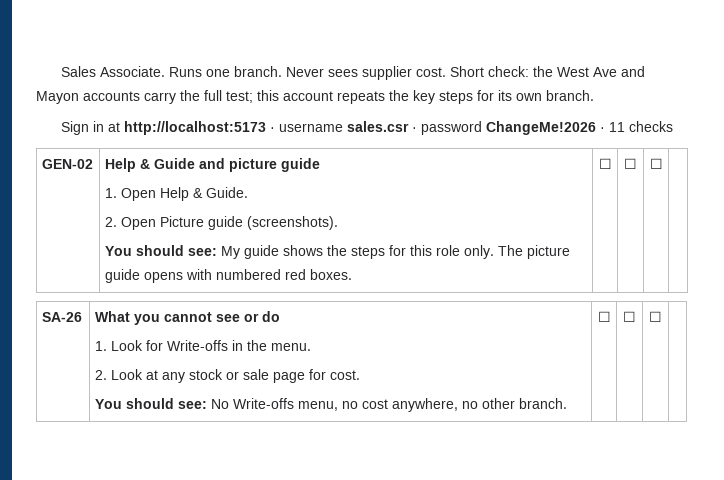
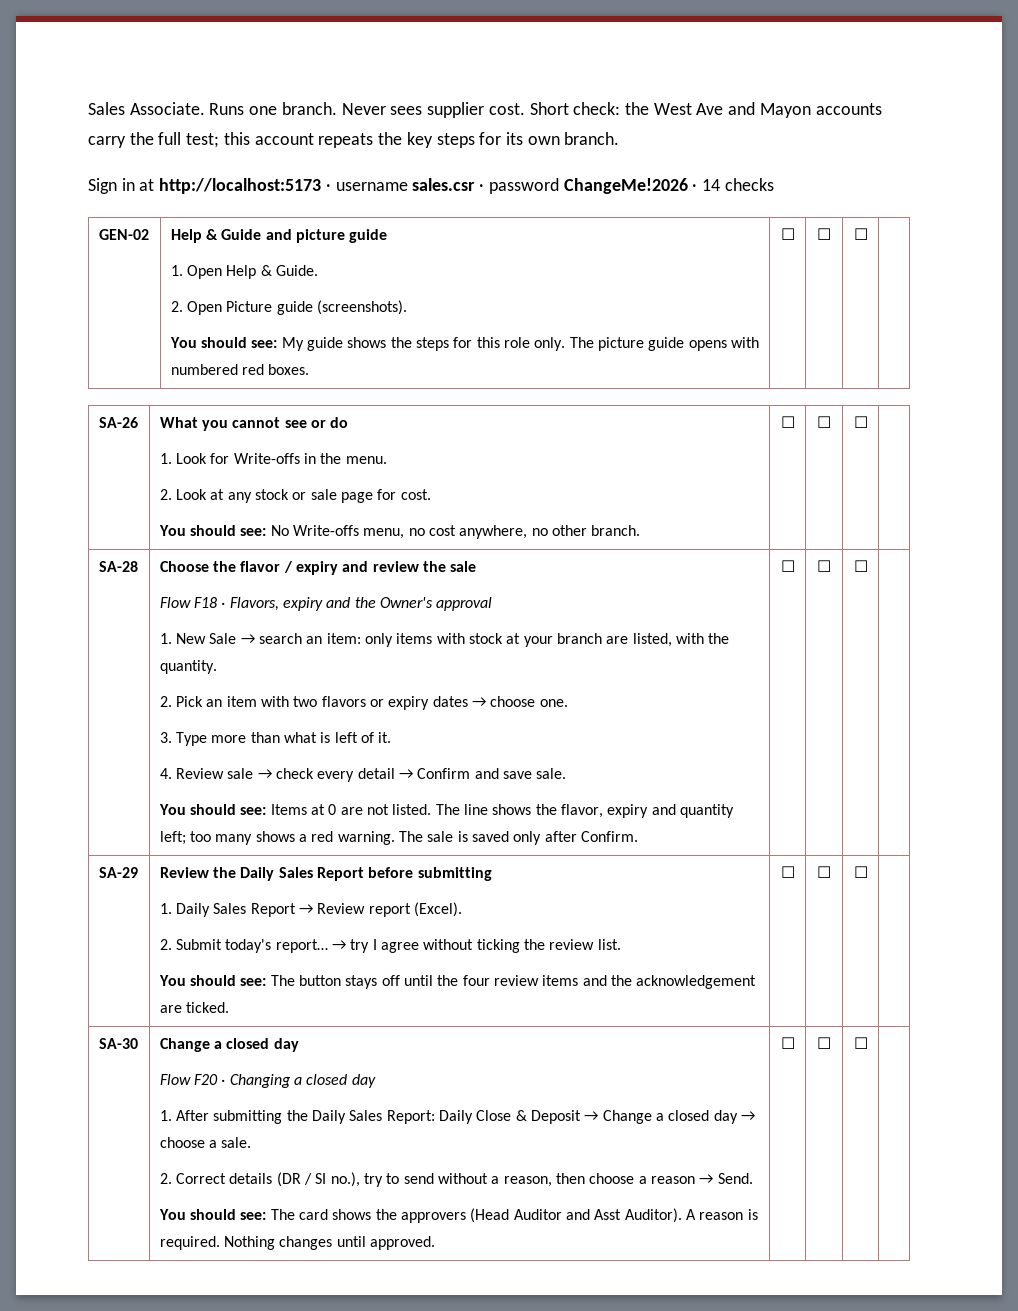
- Sign in at http://localhost:5173 · username sales.csr · password ChangeMe!2026 · 11 checks
+ Sign in at http://localhost:5173 · username sales.csr · password ChangeMe!2026 · 14 checks
+ SA-28 | Choose the flavor / expiry and review the sale
+ Flow F18 · Flavors, expiry and the Owner's approval
+ 1. New Sale → search an item: only items with stock at your branch are listed, with the quantity.
+ 2. Pick an item with two flavors or expiry dates → choose one.
+ 3. Type more than what is left of it.
+ 4. Review sale → check every detail → Confirm and save sale.
+ You should see: Items at 0 are not listed. The line shows the flavor, expiry and quantity left; too many shows a red warning. The sale is saved only after Confirm. | ☐ | ☐ | ☐ |
+ SA-29 | Review the Daily Sales Report before submitting
+ 1. Daily Sales Report → Review report (Excel).
+ 2. Submit today's report… → try I agree without ticking the review list.
+ You should see: The button stays off until the four review items and the acknowledgement are ticked. | ☐ | ☐ | ☐ |
+ SA-30 | Change a closed day
+ Flow F20 · Changing a closed day
+ 1. After submitting the Daily Sales Report: Daily Close & Deposit → Change a closed day → choose a sale.
+ 2. Correct details (DR / SI no.), try to send without a reason, then choose a reason → Send.
+ You should see: The card shows the approvers (Head Auditor and Asst Auditor). A reason is required. Nothing changes until approved. | ☐ | ☐ | ☐

